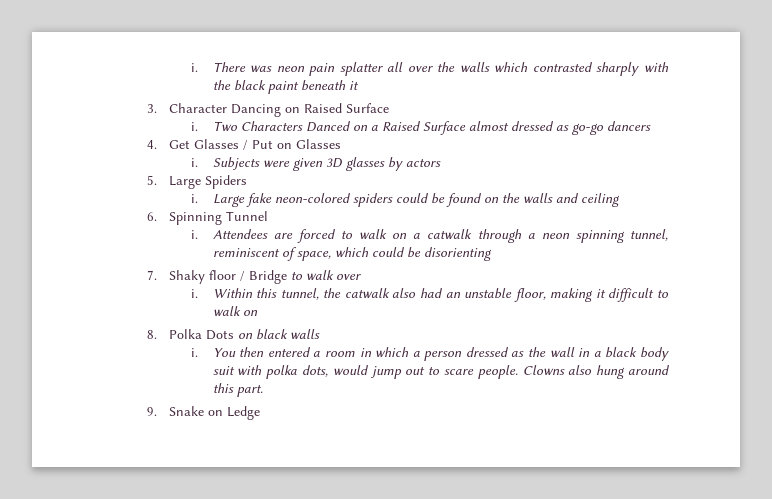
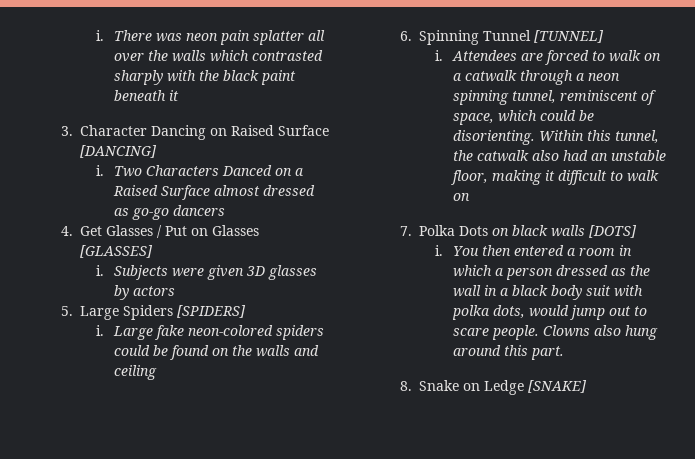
- 3. Character Dancing on Raised Surface
+ 3. Character Dancing on Raised Surface [DANCING]
- 4. Get Glasses / Put on Glasses
+ 4. Get Glasses / Put on Glasses [GLASSES]
- 5. Large Spiders
+ 5. Large Spiders [SPIDERS]
- 6. Spinning Tunnel
+ 6. Spinning Tunnel [TUNNEL]
- Attendees are forced to walk on a catwalk through a neon spinning tunnel, reminiscent of space, which could be disorienting
- 7. Shaky floor / Bridge to walk over
- i.
+ Attendees are forced to walk on a catwalk through a neon spinning tunnel, reminiscent of space, which could be disorienting.
- 8. Polka Dots on black walls
+ 7. Polka Dots on black walls [DOTS]
- 9. Snake on Ledge
+ 8. Snake on Ledge [SNAKE]

